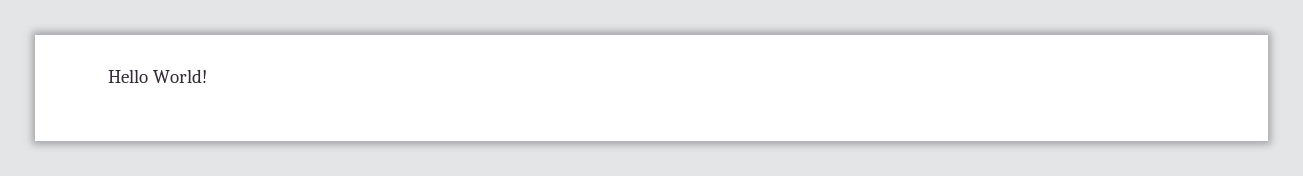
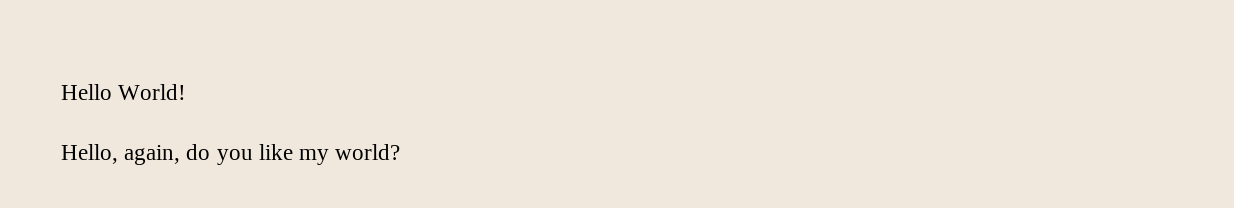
+ Hello, again, do you like my world?

